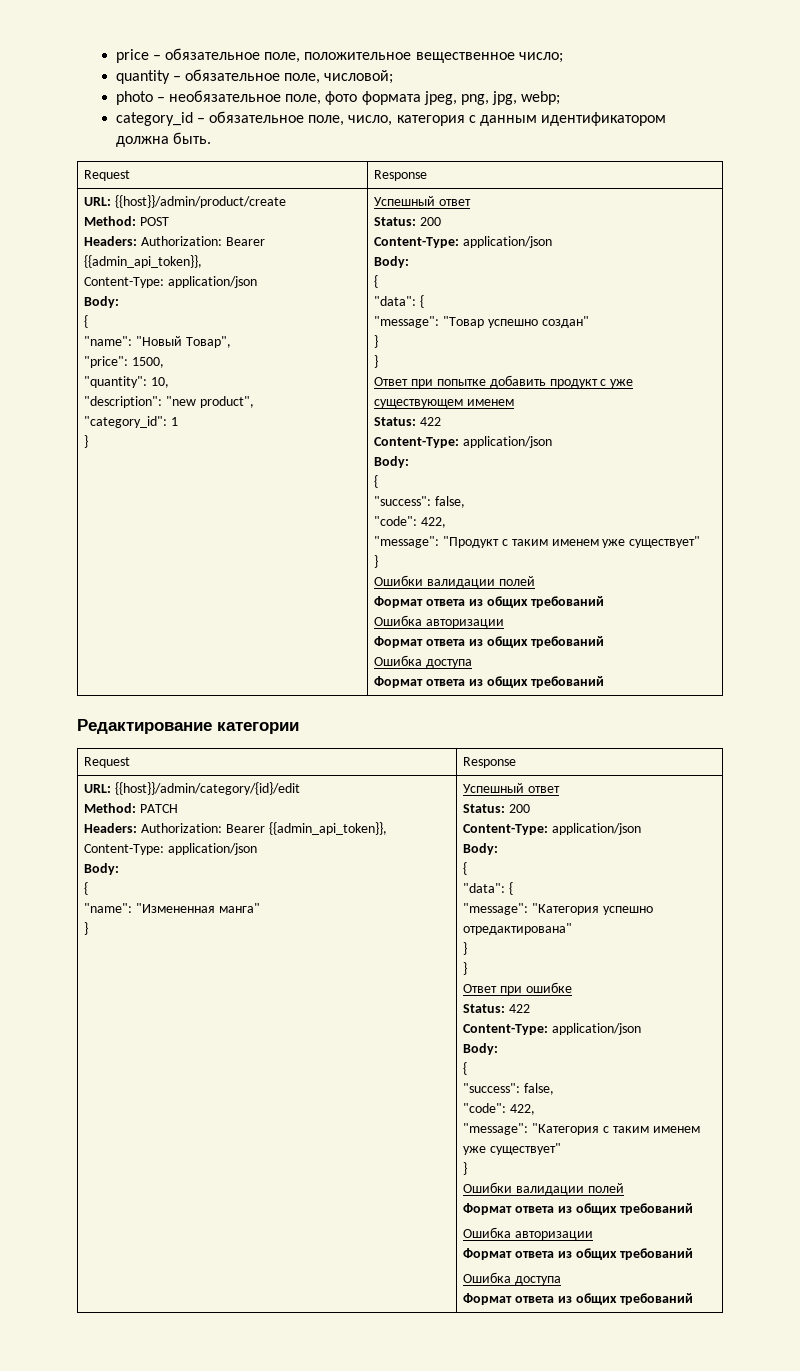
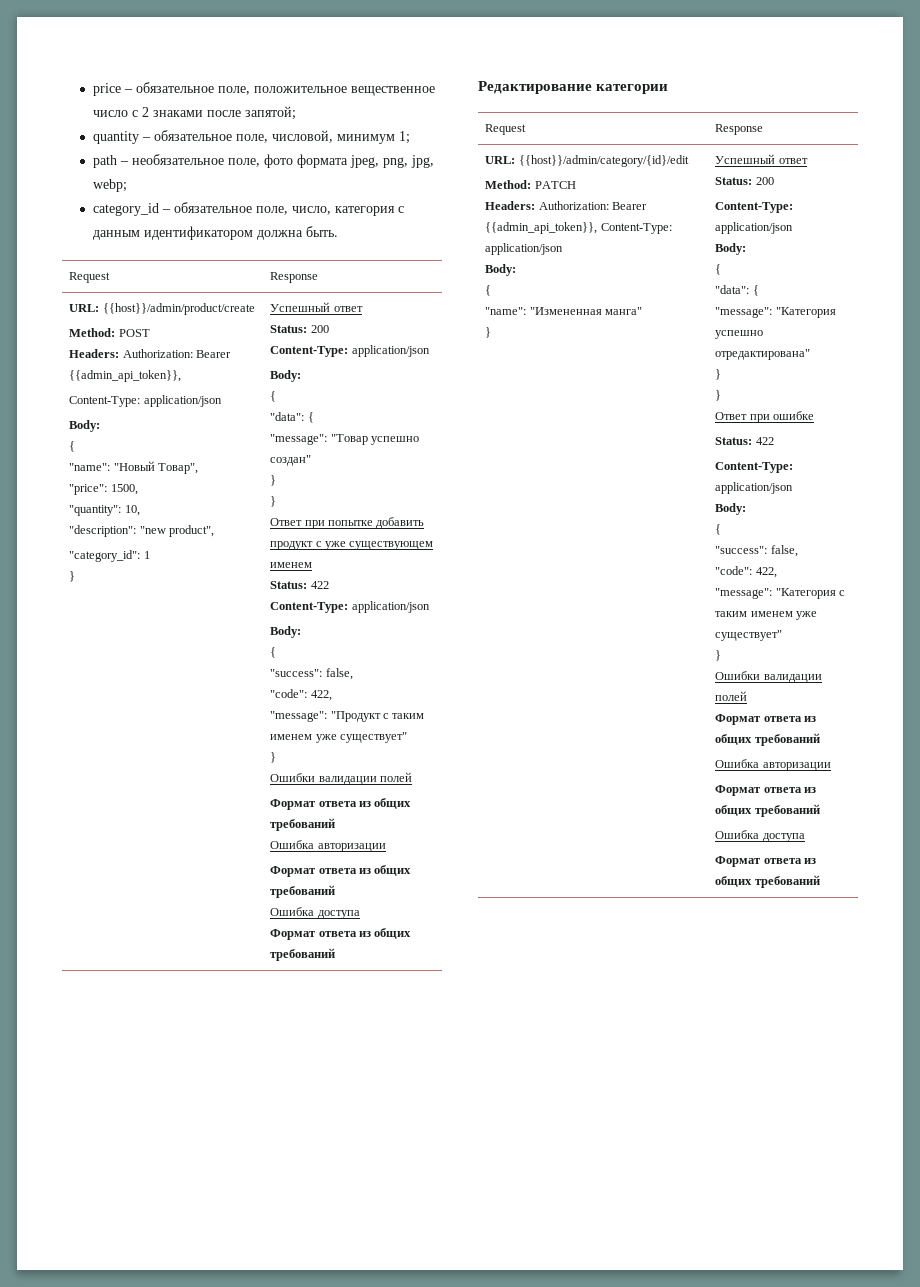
- price – обязательное поле, положительное вещественное число;
+ price – обязательное поле, положительное вещественное число с 2 знаками после запятой;
- quantity – обязательное поле, числовой;
- photo – необязательное поле, фото формата jpeg, png, jpg, webp;
+ quantity – обязательное поле, числовой, минимум 1;
+ path – необязательное поле, фото формата jpeg, png, jpg, webp;

